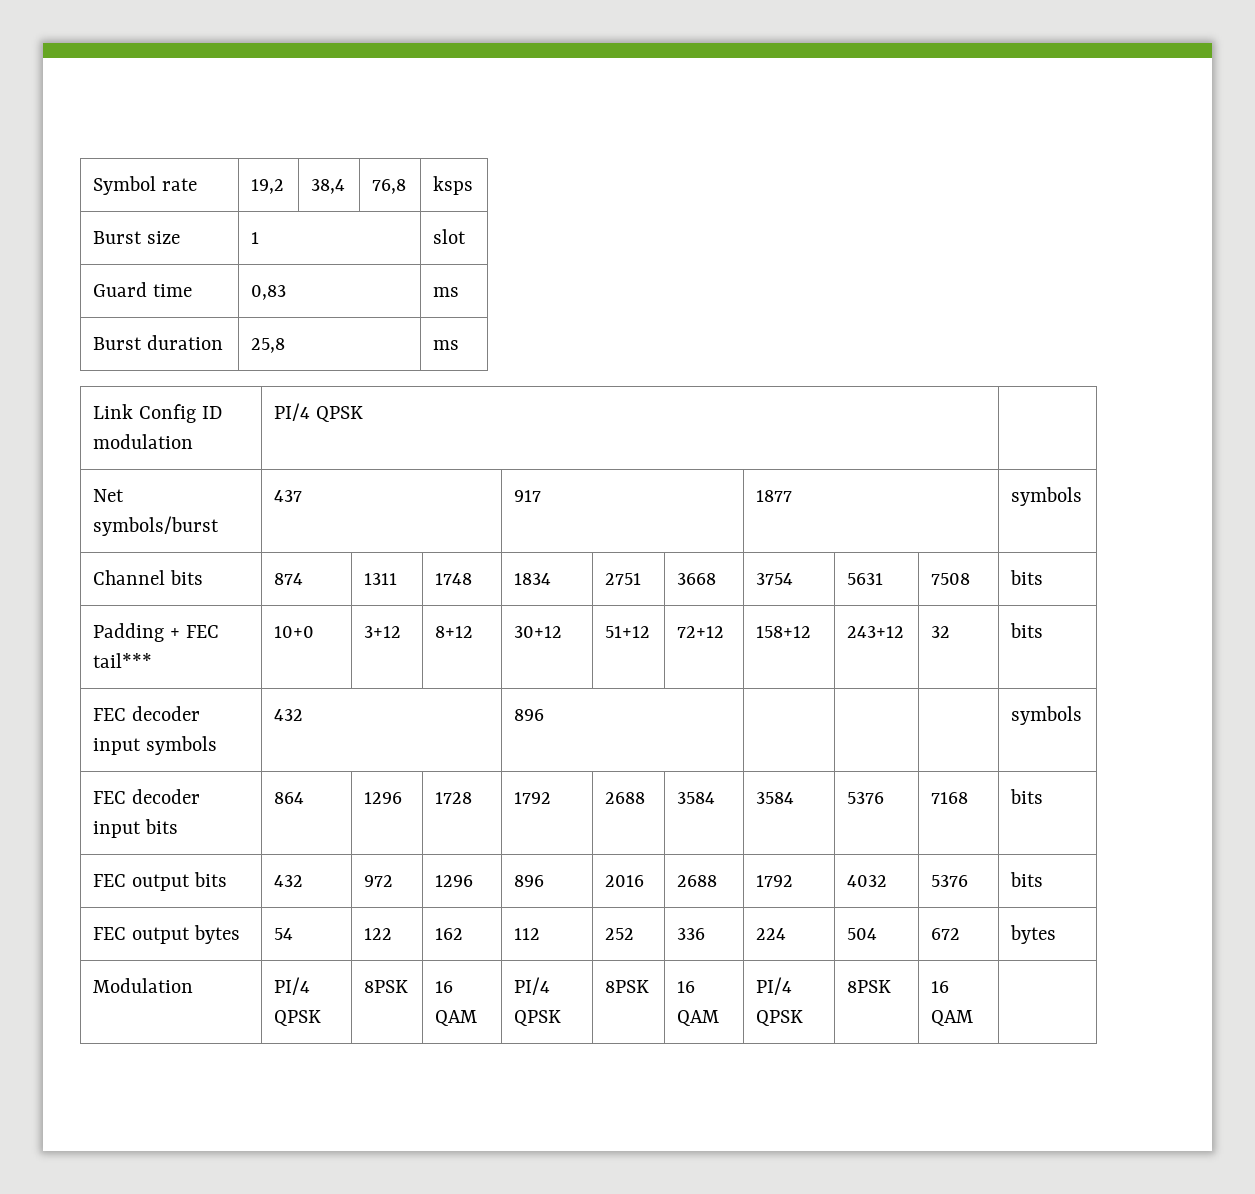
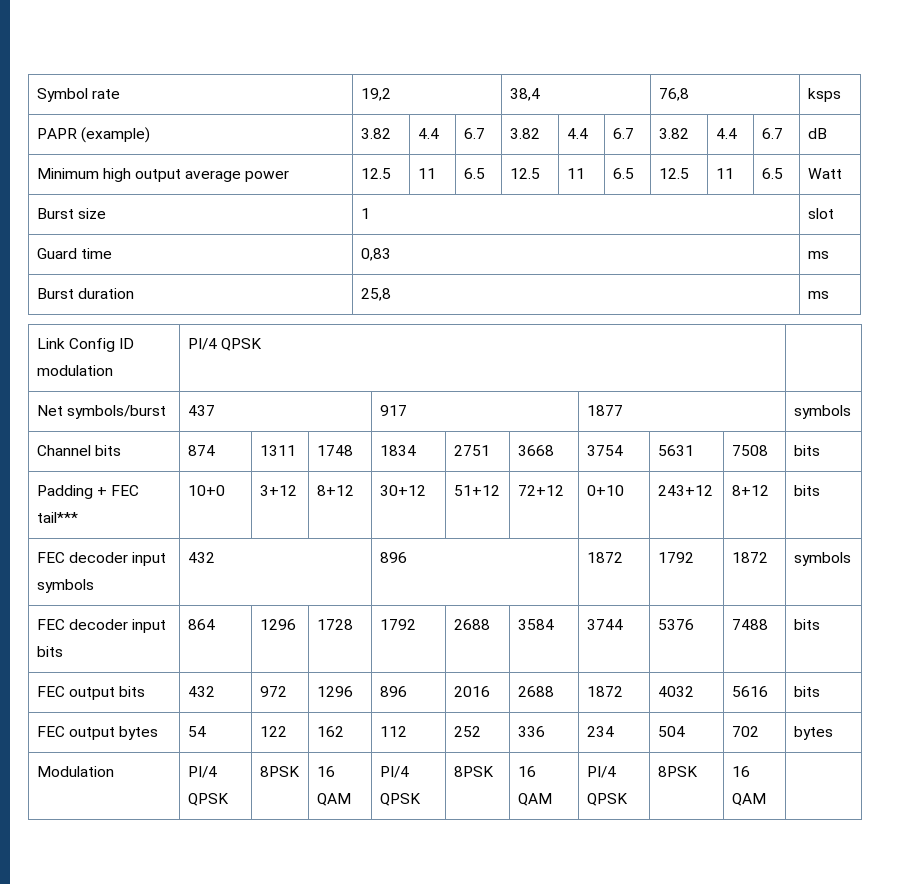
+ PAPR (example) | 3.82 | 4.4 | 6.7 | 3.82 | 4.4 | 6.7 | 3.82 | 4.4 | 6.7 | dB
+ Minimum high output average power | 12.5 | 11 | 6.5 | 12.5 | 11 | 6.5 | 12.5 | 11 | 6.5 | Watt
- Padding + FEC tail*** | 10+0 | 3+12 | 8+12 | 30+12 | 51+12 | 72+12 | 158+12 | 243+12 | 32 | bits
+ Padding + FEC tail*** | 10+0 | 3+12 | 8+12 | 30+12 | 51+12 | 72+12 | 0+10 | 243+12 | 8+12 | bits
- FEC decoder input symbols | 432 | 896 | | | | symbols
+ FEC decoder input symbols | 432 | 896 | 1872 | 1792 | 1872 | symbols
- FEC decoder input bits | 864 | 1296 | 1728 | 1792 | 2688 | 3584 | 3584 | 5376 | 7168 | bits
+ FEC decoder input bits | 864 | 1296 | 1728 | 1792 | 2688 | 3584 | 3744 | 5376 | 7488 | bits
- FEC output bits | 432 | 972 | 1296 | 896 | 2016 | 2688 | 1792 | 4032 | 5376 | bits
+ FEC output bits | 432 | 972 | 1296 | 896 | 2016 | 2688 | 1872 | 4032 | 5616 | bits
- FEC output bytes | 54 | 122 | 162 | 112 | 252 | 336 | 224 | 504 | 672 | bytes
+ FEC output bytes | 54 | 122 | 162 | 112 | 252 | 336 | 234 | 504 | 702 | bytes

